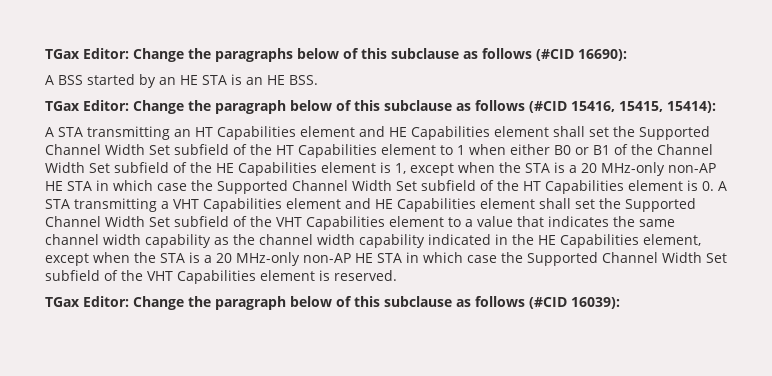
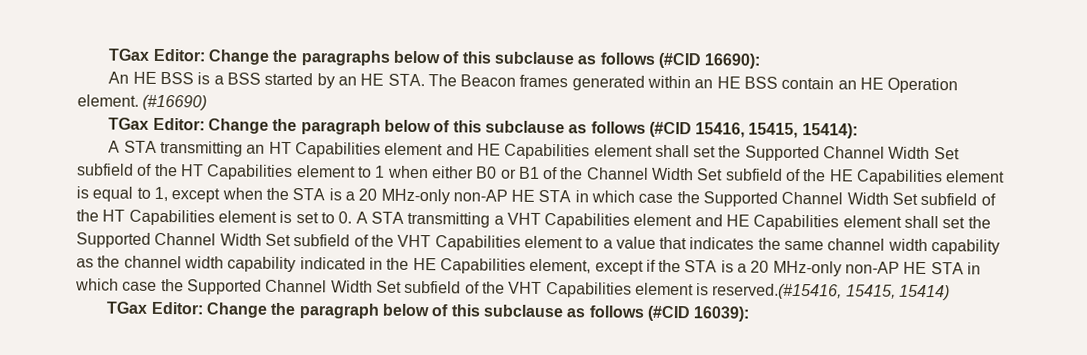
- A BSS started by an HE STA is an HE BSS.
+ An HE BSS is a BSS started by an HE STA. The Beacon frames generated within an HE BSS contain an HE Operation element. (#16690)
- A STA transmitting an HT Capabilities element and HE Capabilities element shall set the Supported Channel Width Set subfield of the HT Capabilities element to 1 when either B0 or B1 of the Channel Width Set subfield of the HE Capabilities element is 1, except when the STA is a 20 MHz-only non-AP HE STA in which case the Supported Channel Width Set subfield of the HT Capabilities element is 0. A STA transmitting a VHT Capabilities element and HE Capabilities element shall set the Supported Channel Width Set subfield of the VHT Capabilities element to a value that indicates the same channel width capability as the channel width capability indicated in the HE Capabilities element, except when the STA is a 20 MHz-only non-AP HE STA in which case the Supported Channel Width Set subfield of the VHT Capabilities element is reserved.
+ A STA transmitting an HT Capabilities element and HE Capabilities element shall set the Supported Channel Width Set subfield of the HT Capabilities element to 1 when either B0 or B1 of the Channel Width Set subfield of the HE Capabilities element is equal to 1, except when the STA is a 20 MHz-only non-AP HE STA in which case the Supported Channel Width Set subfield of the HT Capabilities element is set to 0. A STA transmitting a VHT Capabilities element and HE Capabilities element shall set the Supported Channel Width Set subfield of the VHT Capabilities element to a value that indicates the same channel width capability as the channel width capability indicated in the HE Capabilities element, except if the STA is a 20 MHz-only non-AP HE STA in which case the Supported Channel Width Set subfield of the VHT Capabilities element is reserved.(#15416, 15415, 15414)

